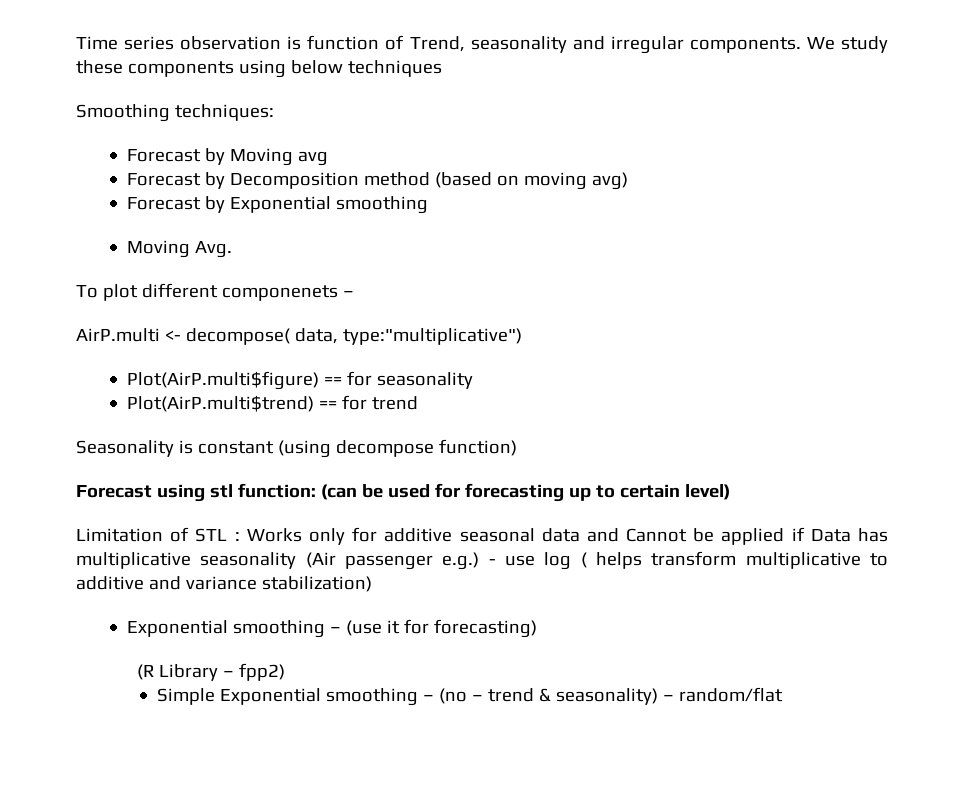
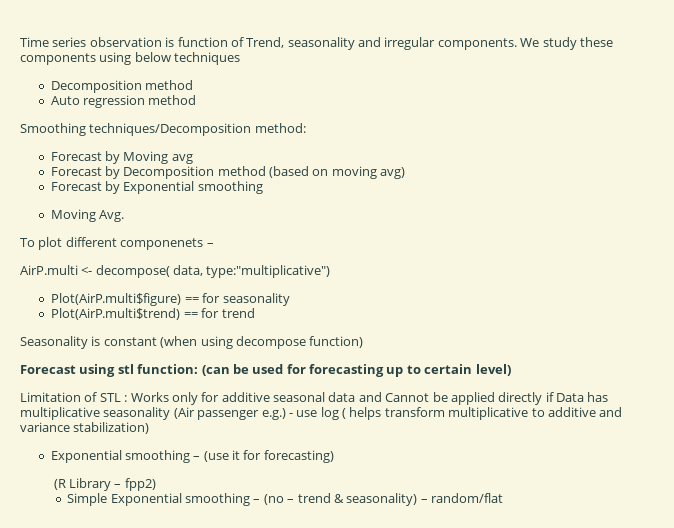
  We study these components using below techniques
+ Decomposition method
+ Auto regression method
- Smoothing techniques:
+ Smoothing techniques/Decomposition method:
- Seasonality is constant (using decompose function)
+ Seasonality is constant (when using decompose function)
- Limitation of STL : Works only for additive seasonal data and Cannot be applied if Data has multiplicative seasonality (Air passenger e.g.) - use log ( helps transform multiplicative to additive and variance stabilization)
+ Limitation of STL : Works only for additive seasonal data and Cannot be applied directly if Data has multiplicative seasonality (Air passenger e.g.) - use log ( helps transform multiplicative to additive and variance stabilization)

